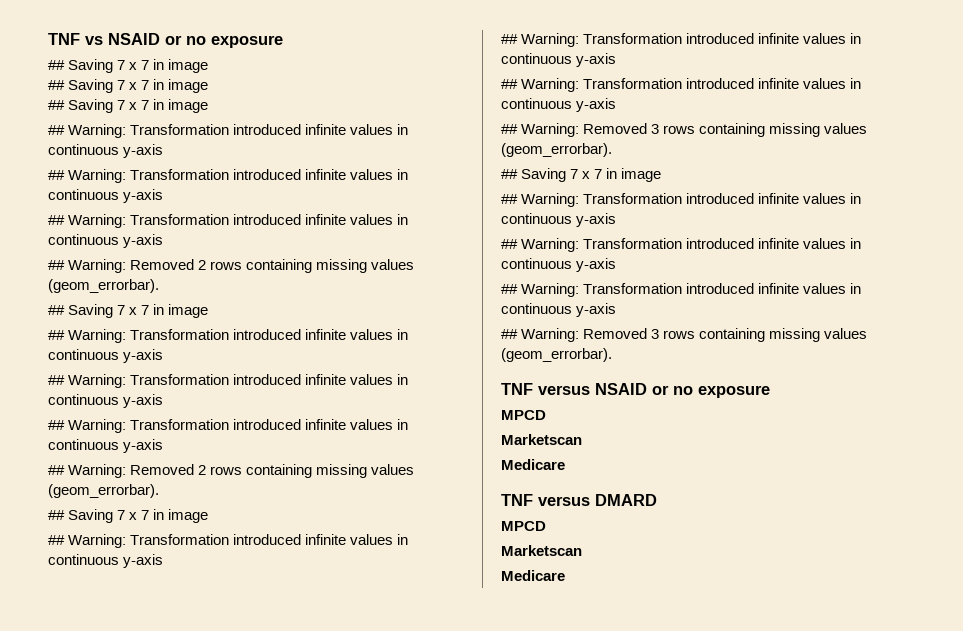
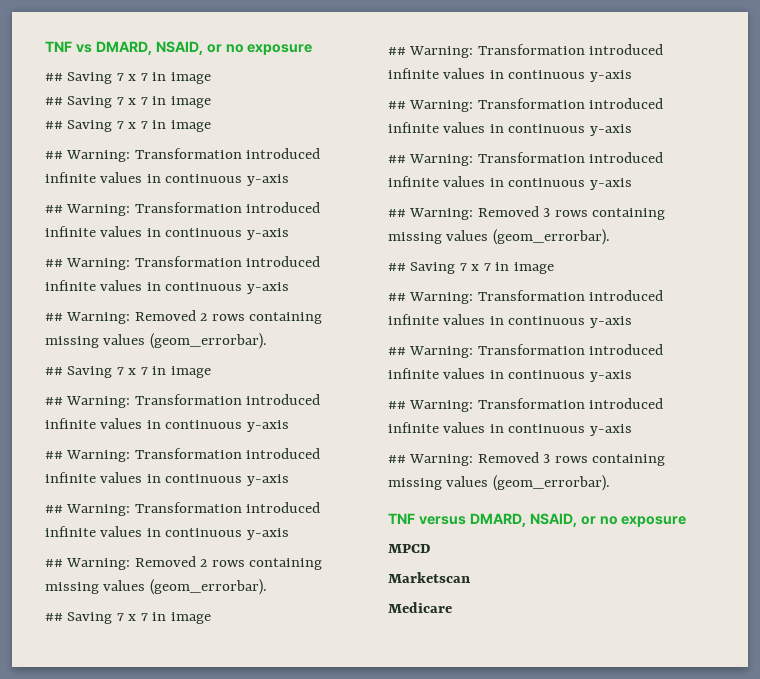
- TNF vs NSAID or no exposure
+ TNF vs DMARD, NSAID, or no exposure
- TNF versus NSAID or no exposure
+ TNF versus DMARD, NSAID, or no exposure
- TNF versus DMARD
- MPCD
- Marketscan
- Medicare

